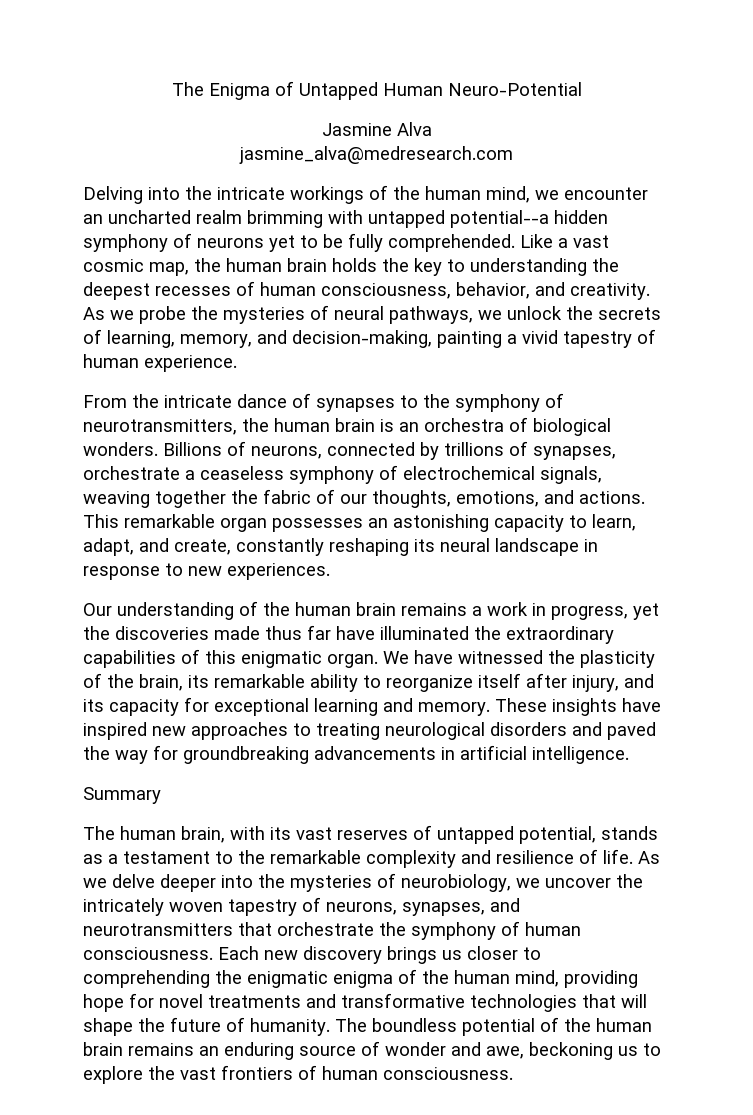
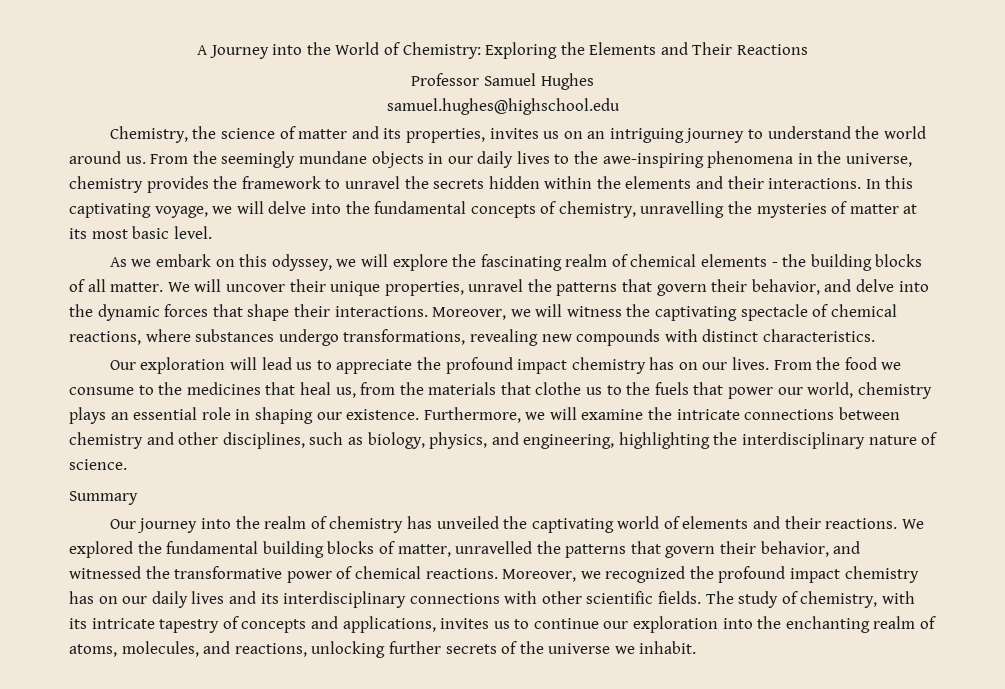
- The Enigma of Untapped Human Neuro-Potential
- Jasmine Alva
- jasmine_alva@medresearch.com
- Delving into the intricate workings of the human mind, we encounter an uncharted realm brimming with untapped potential--a hidden symphony of neurons yet to be fully comprehended. Like a vast cosmic map, the human brain holds the key to understanding the deepest recesses of human consciousness, behavior, and creativity. As we probe the mysteries of neural pathways, we unlock the secrets of learning, memory, and decision-making, painting a vivid tapestry of human experience.
- From the intricate dance of synapses to the symphony of neurotransmitters, the human brain is an orchestra of biological wonders. Billions of neurons, connected by trillions of synapses, orchestrate a ceaseless symphony of electrochemical signals, weaving together the fabric of our thoughts, emotions, and actions. This remarkable organ possesses an astonishing capacity to learn, adapt, and create, constantly reshaping its neural landscape in response to new experiences.
- Our understanding of the human brain remains a work in progress, yet the discoveries made thus far have illuminated the extraordinary capabilities of this enigmatic organ. We have witnessed the plasticity of the brain, its remarkable ability to reorganize itself after injury, and its capacity for exceptional learning and memory. These insights have inspired new approaches to treating neurological disorders and paved the way for groundbreaking advancements in artificial intelligence.
+ A Journey into the World of Chemistry: Exploring the Elements and Their Reactions
+ Professor Samuel Hughes
+ samuel.hughes@highschool.edu
+ Chemistry, the science of matter and its properties, invites us on an intriguing journey to understand the world around us. From the seemingly mundane objects in our daily lives to the awe-inspiring phenomena in the universe, chemistry provides the framework to unravel the secrets hidden within the elements and their interactions. In this captivating voyage, we will delve into the fundamental concepts of chemistry, unravelling the mysteries of matter at its most basic level.
+ As we embark on this odyssey, we will explore the fascinating realm of chemical elements - the building blocks of all matter. We will uncover their unique properties, unravel the patterns that govern their behavior, and delve into the dynamic forces that shape their interactions. Moreover, we will witness the captivating spectacle of chemical reactions, where substances undergo transformations, revealing new compounds with distinct characteristics.
+ Our exploration will lead us to appreciate the profound impact chemistry has on our lives. From the food we consume to the medicines that heal us, from the materials that clothe us to the fuels that power our world, chemistry plays an essential role in shaping our existence. Furthermore, we will examine the intricate connections between chemistry and other disciplines, such as biology, physics, and engineering, highlighting the interdisciplinary nature of science.
  Summary
- The human brain, with its vast reserves of untapped potential, stands as a testament to the remarkable complexity and resilience of life. As we delve deeper into the mysteries of neurobiology, we uncover the intricately woven tapestry of neurons, synapses, and neurotransmitters that orchestrate the symphony of human consciousness. Each new discovery brings us closer to comprehending the enigmatic enigma of the human mind, providing hope for novel treatments and transformative technologies that will shape the future of humanity. The boundless potential of the human brain remains an enduring source of wonder and awe, beckoning us to explore the vast frontiers of human consciousness.
+ Our journey into the realm of chemistry has unveiled the captivating world of elements and their reactions. We explored the fundamental building blocks of matter, unravelled the patterns that govern their behavior, and witnessed the transformative power of chemical reactions. Moreover, we recognized the profound impact chemistry has on our daily lives and its interdisciplinary connections with other scientific fields. The study of chemistry, with its intricate tapestry of concepts and applications, invites us to continue our exploration into the enchanting realm of atoms, molecules, and reactions, unlocking further secrets of the universe we inhabit.

